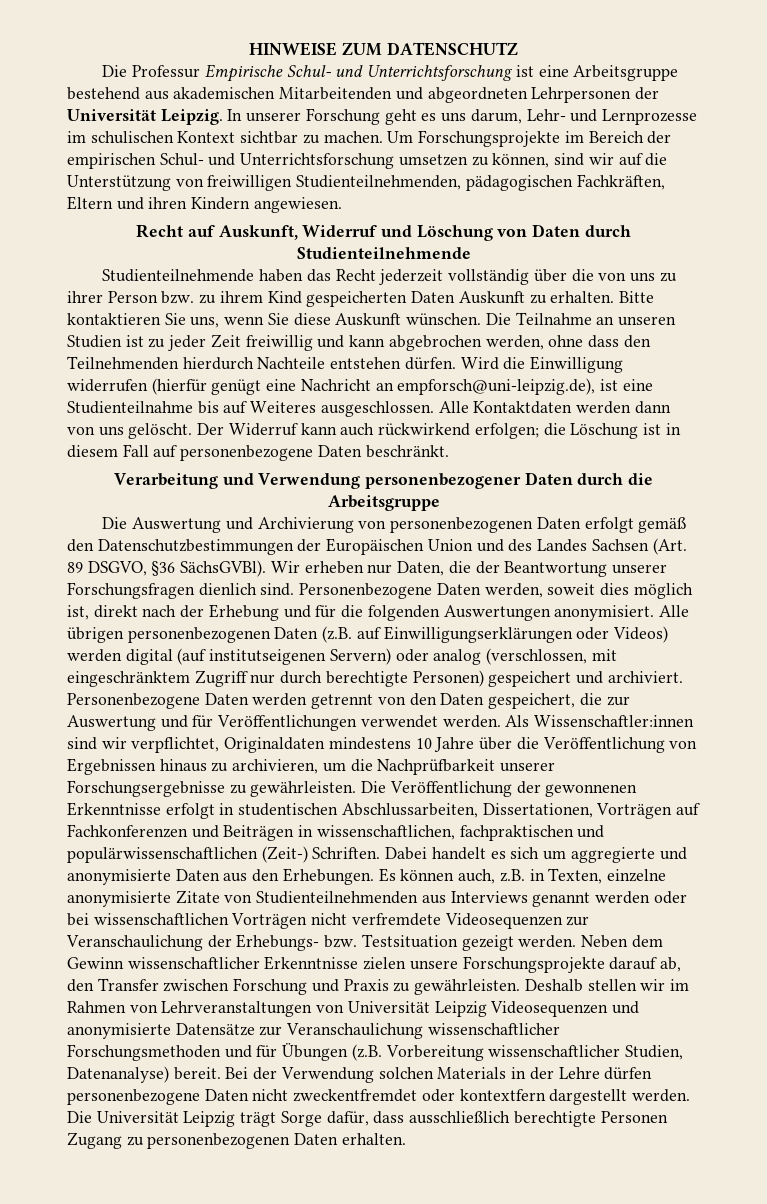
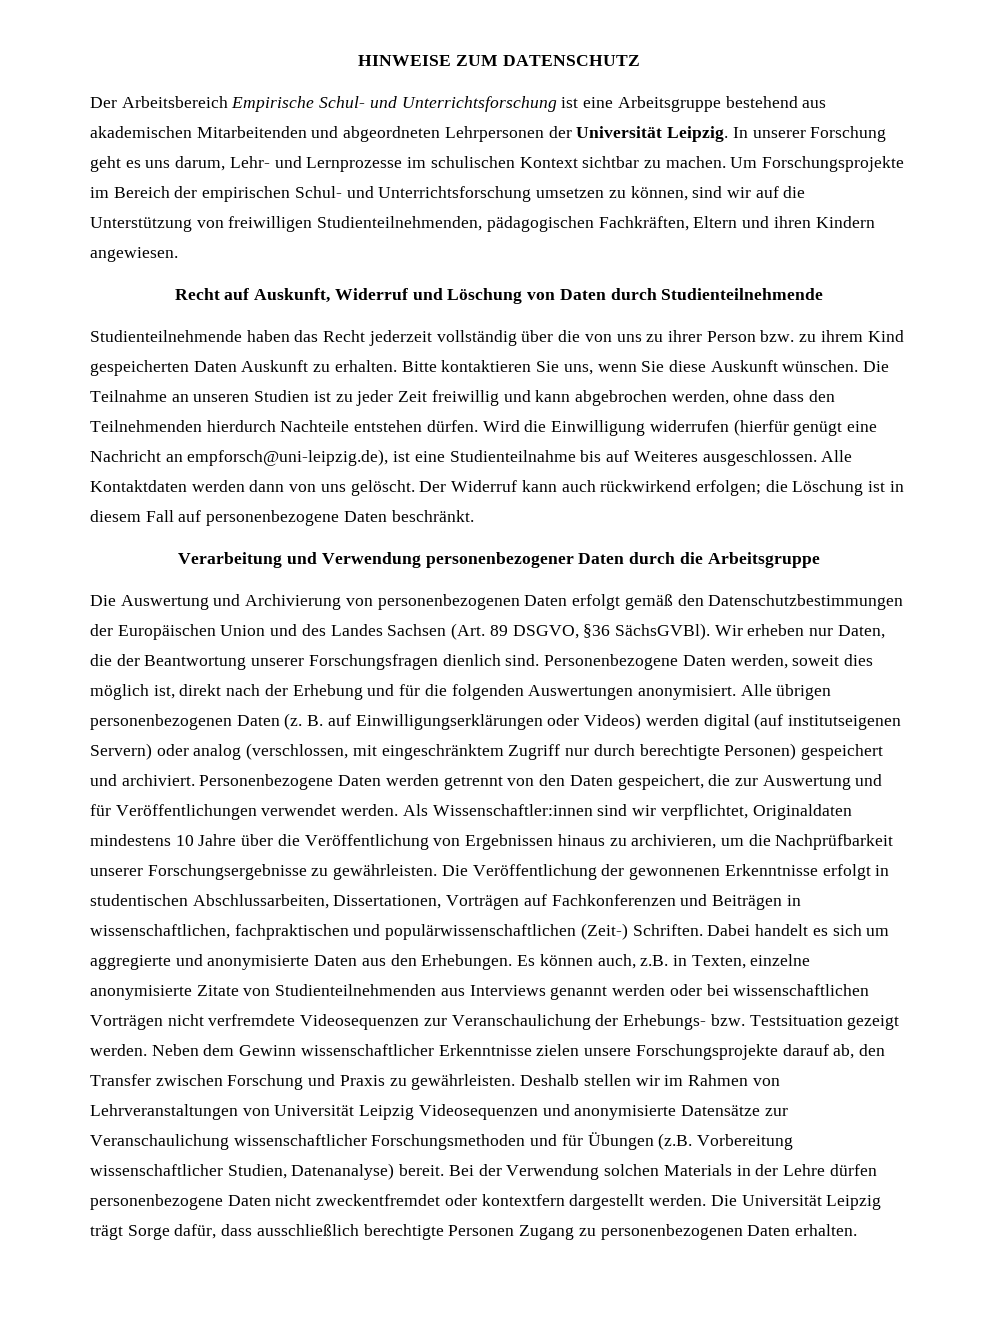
- Die Professur Empirische Schul- und Unterrichtsforschung ist eine Arbeitsgruppe bestehend aus akademischen Mitarbeitenden und abgeordneten Lehrpersonen der Universität Leipzig.
+ Der Arbeitsbereich Empirische Schul- und Unterrichtsforschung ist eine Arbeitsgruppe bestehend aus akademischen Mitarbeitenden und abgeordneten Lehrpersonen der Universität Leipzig.
- Alle übrigen personenbezogenen Daten (z.B. auf Einwilligungserklärungen oder Videos) werden digital (auf institutseigenen Servern) oder analog (verschlossen, mit eingeschränktem Zugriff nur durch berechtigte Personen) gespeichert und archiviert.
+ Alle übrigen personenbezogenen Daten (z. B. auf Einwilligungserklärungen oder Videos) werden digital (auf institutseigenen Servern) oder analog (verschlossen, mit eingeschränktem Zugriff nur durch berechtigte Personen) gespeichert und archiviert.

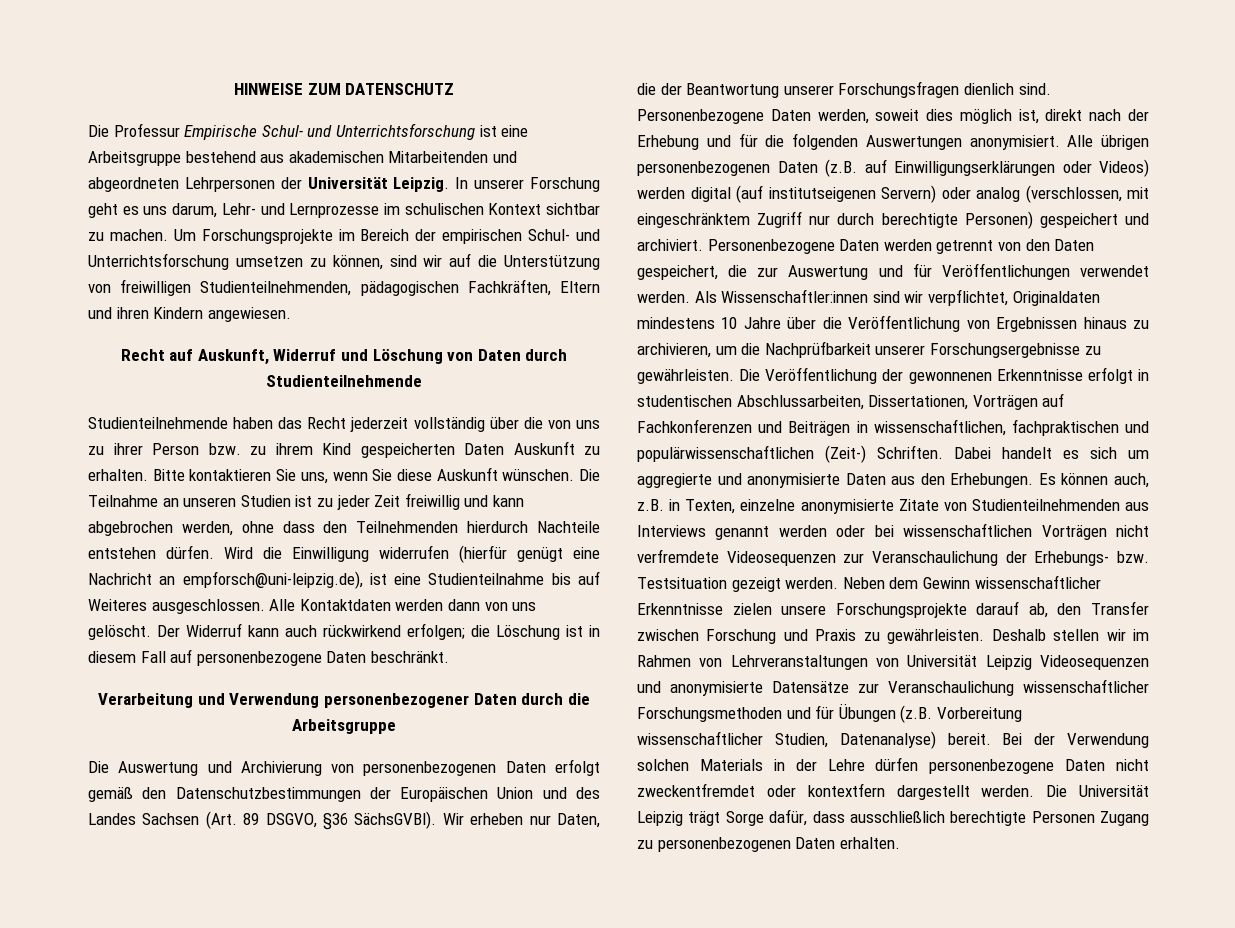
- Der Arbeitsbereich Empirische Schul- und Unterrichtsforschung ist eine Arbeitsgruppe bestehend aus akademischen Mitarbeitenden und abgeordneten Lehrpersonen der Universität Leipzig.
+ Die Professur Empirische Schul- und Unterrichtsforschung ist eine Arbeitsgruppe bestehend aus akademischen Mitarbeitenden und abgeordneten Lehrpersonen der Universität Leipzig.
- Alle übrigen personenbezogenen Daten (z. B. auf Einwilligungserklärungen oder Videos) werden digital (auf institutseigenen Servern) oder analog (verschlossen, mit eingeschränktem Zugriff nur durch berechtigte Personen) gespeichert und archiviert.
+ Alle übrigen personenbezogenen Daten (z.B. auf Einwilligungserklärungen oder Videos) werden digital (auf institutseigenen Servern) oder analog (verschlossen, mit eingeschränktem Zugriff nur durch berechtigte Personen) gespeichert und archiviert.

